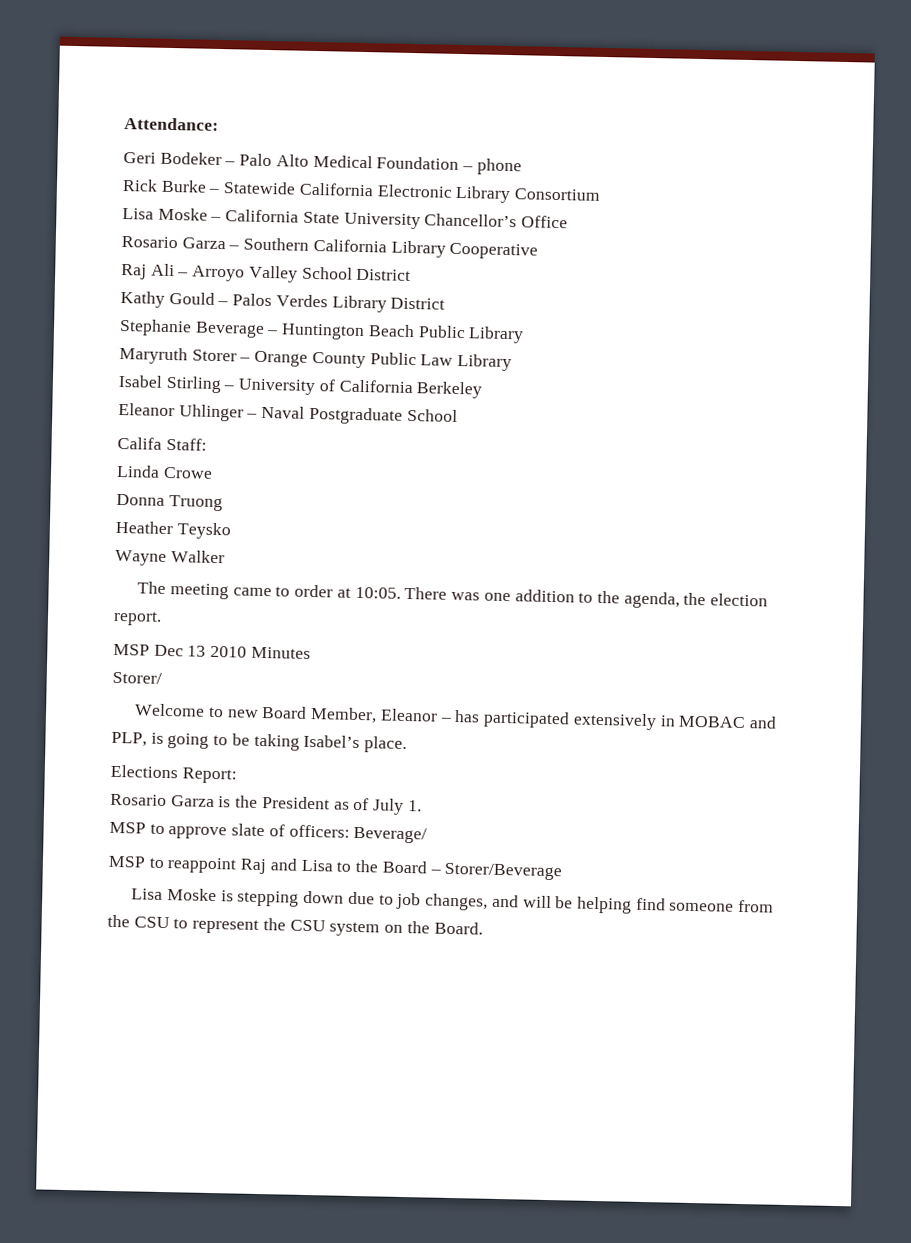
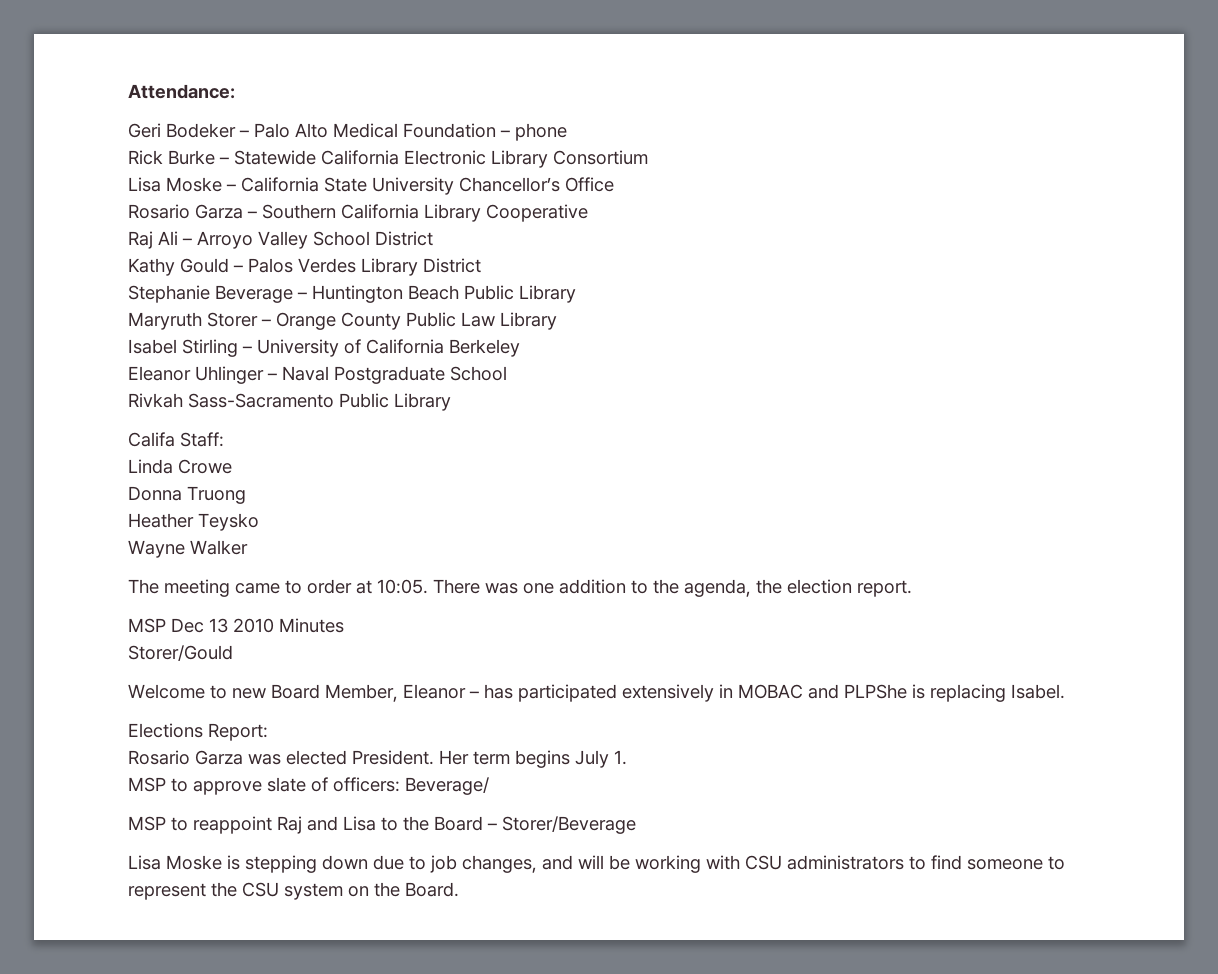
+ Rivkah Sass-Sacramento Public Library
- Storer/
+ Storer/Gould
- Welcome to new Board Member, Eleanor – has participated extensively in MOBAC and PLP, is going to be taking Isabel’s place.
+ Welcome to new Board Member, Eleanor – has participated extensively in MOBAC and PLPShe is replacing Isabel.
  Elections Report:
- Rosario Garza is the President as of July 1.
+ Rosario Garza was elected President. Her term begins July 1.
- Lisa Moske is stepping down due to job changes, and will be helping find someone from the CSU to represent the CSU system on the Board.
+ Lisa Moske is stepping down due to job changes, and will be working with CSU administrators to find someone to represent the CSU system on the Board.

